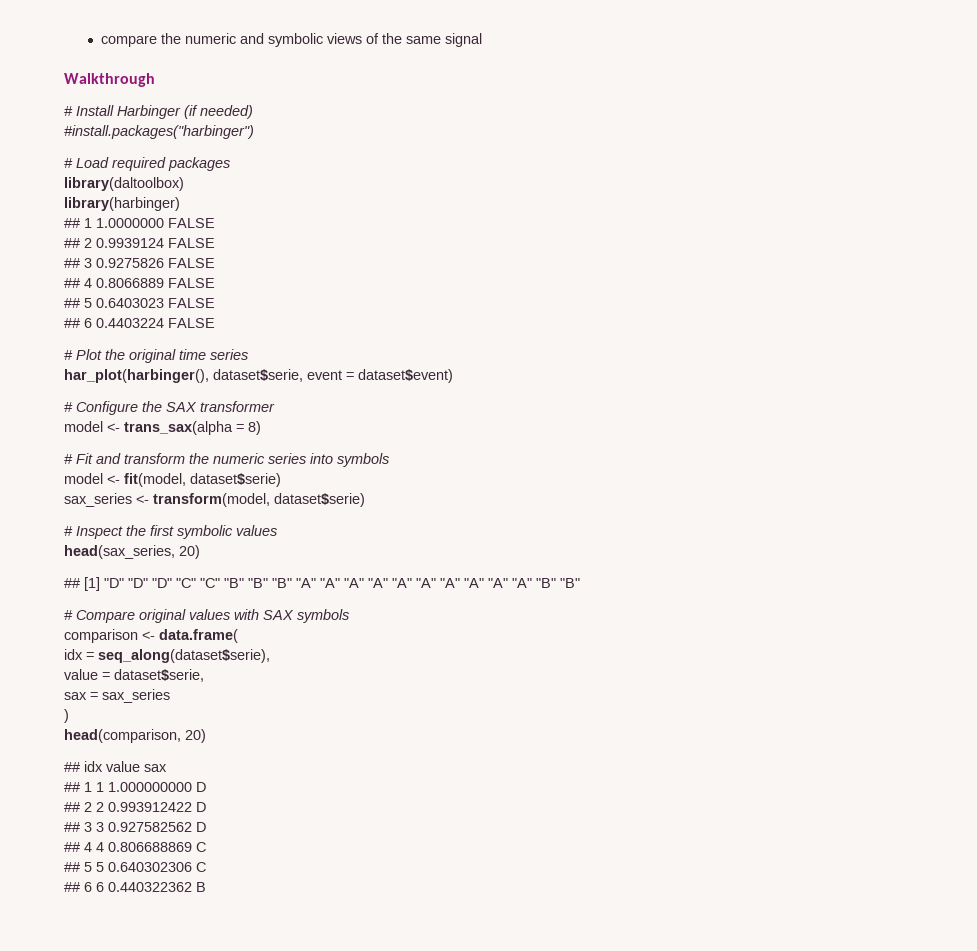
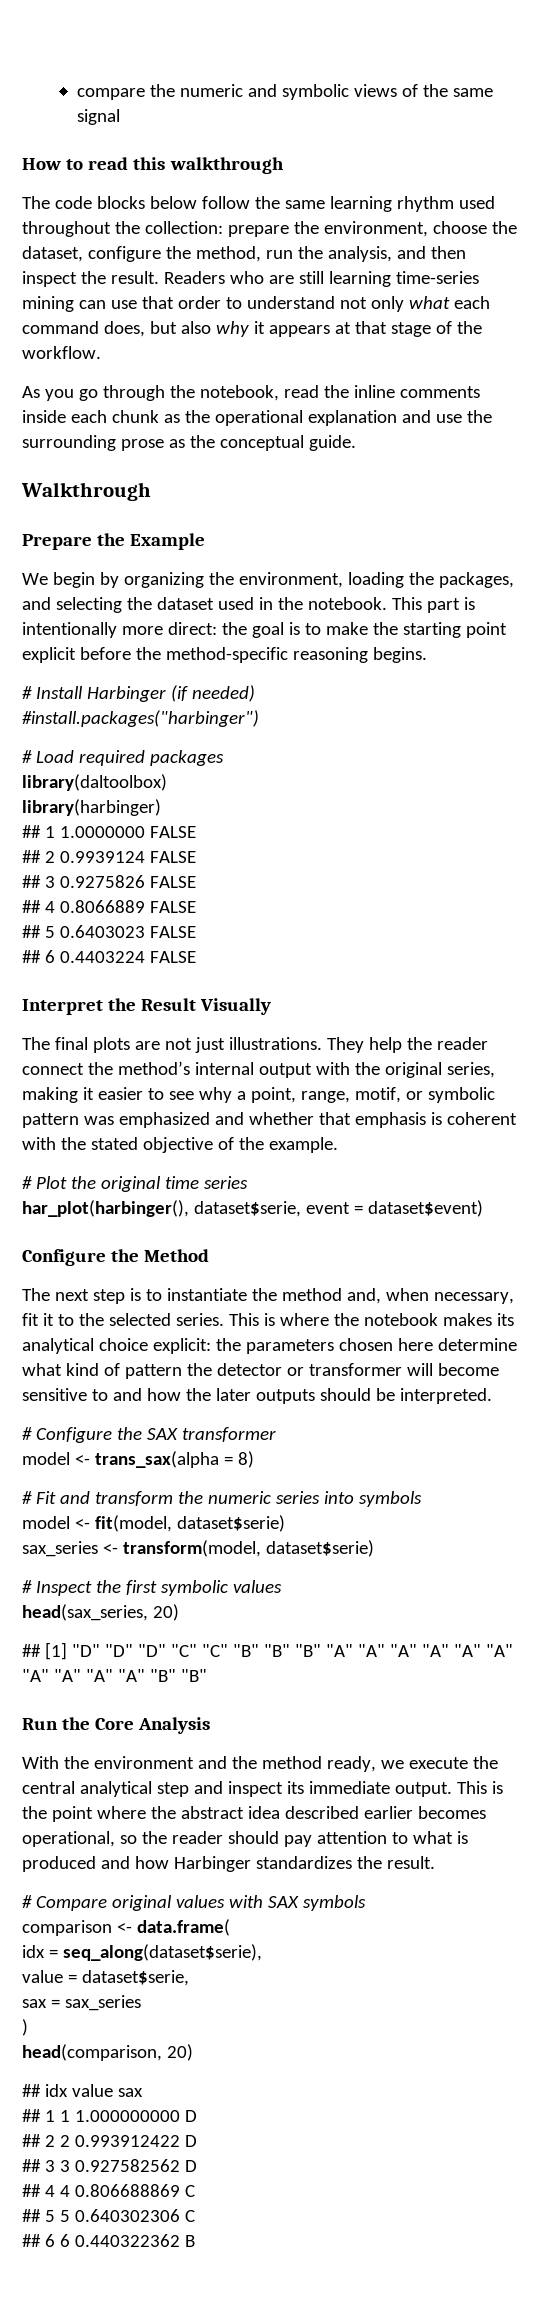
+ How to read this walkthrough
+ The code blocks below follow the same learning rhythm used throughout the collection: prepare the environment, choose the dataset, configure the method, run the analysis, and then inspect the result. Readers who are still learning time-series mining can use that order to understand not only what each command does, but also why it appears at that stage of the workflow.
+ As you go through the notebook, read the inline comments inside each chunk as the operational explanation and use the surrounding prose as the conceptual guide.
  Walkthrough
+ Prepare the Example
+ We begin by organizing the environment, loading the packages, and selecting the dataset used in the notebook. This part is intentionally more direct: the goal is to make the starting point explicit before the method-specific reasoning begins.
+ Interpret the Result Visually
+ The final plots are not just illustrations. They help the reader connect the method’s internal output with the original series, making it easier to see why a point, range, motif, or symbolic pattern was emphasized and whether that emphasis is coherent with the stated objective of the example.
+ Configure the Method
+ The next step is to instantiate the method and, when necessary, fit it to the selected series. This is where the notebook makes its analytical choice explicit: the parameters chosen here determine what kind of pattern the detector or transformer will become sensitive to and how the later outputs should be interpreted.
+ Run the Core Analysis
+ With the environment and the method ready, we execute the central analytical step and inspect its immediate output. This is the point where the abstract idea described earlier becomes operational, so the reader should pay attention to what is produced and how Harbinger standardizes the result.

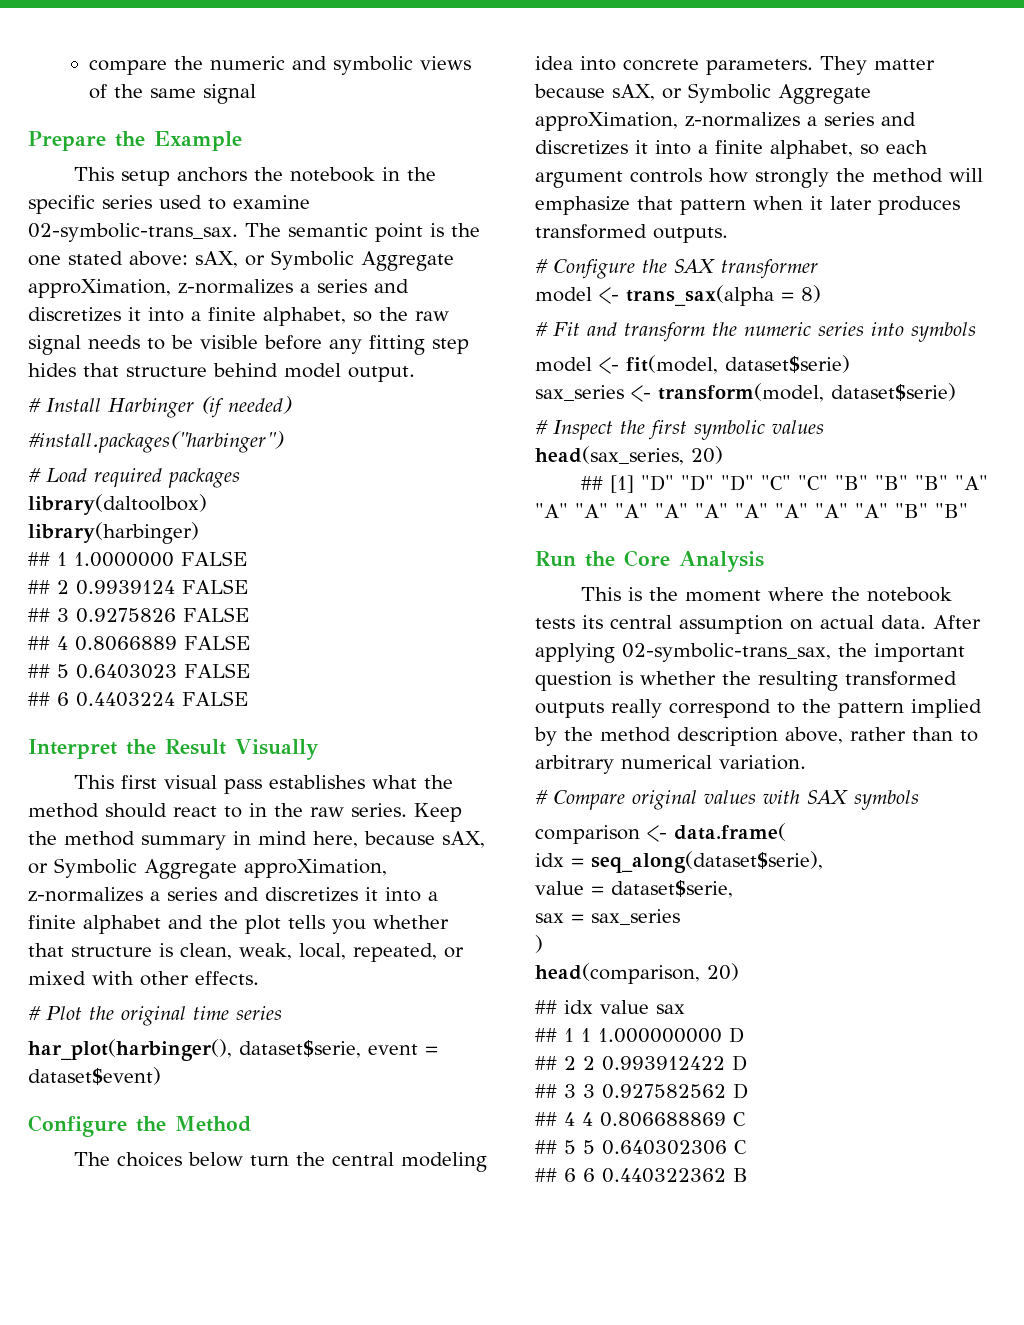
- How to read this walkthrough
- The code blocks below follow the same learning rhythm used throughout the collection: prepare the environment, choose the dataset, configure the method, run the analysis, and then inspect the result. Readers who are still learning time-series mining can use that order to understand not only what each command does, but also why it appears at that stage of the workflow.
- As you go through the notebook, read the inline comments inside each chunk as the operational explanation and use the surrounding prose as the conceptual guide.
- Walkthrough
  Prepare the Example
- We begin by organizing the environment, loading the packages, and selecting the dataset used in the notebook. This part is intentionally more direct: the goal is to make the starting point explicit before the method-specific reasoning begins.
+ This setup anchors the notebook in the specific series used to examine 02-symbolic-trans_sax. The semantic point is the one stated above: sAX, or Symbolic Aggregate approXimation, z-normalizes a series and discretizes it into a finite alphabet, so the raw signal needs to be visible before any fitting step hides that structure behind model output.
- The final plots are not just illustrations. They help the reader connect the method’s internal output with the original series, making it easier to see why a point, range, motif, or symbolic pattern was emphasized and whether that emphasis is coherent with the stated objective of the example.
+ This first visual pass establishes what the method should react to in the raw series. Keep the method summary in mind here, because sAX, or Symbolic Aggregate approXimation, z-normalizes a series and discretizes it into a finite alphabet and the plot tells you whether that structure is clean, weak, local, repeated, or mixed with other effects.
- The next step is to instantiate the method and, when necessary, fit it to the selected series. This is where the notebook makes its analytical choice explicit: the parameters chosen here determine what kind of pattern the detector or transformer will become sensitive to and how the later outputs should be interpreted.
+ The choices below turn the central modeling idea into concrete parameters. They matter because sAX, or Symbolic Aggregate approXimation, z-normalizes a series and discretizes it into a finite alphabet, so each argument controls how strongly the method will emphasize that pattern when it later produces transformed outputs.
- With the environment and the method ready, we execute the central analytical step and inspect its immediate output. This is the point where the abstract idea described earlier becomes operational, so the reader should pay attention to what is produced and how Harbinger standardizes the result.
+ This is the moment where the notebook tests its central assumption on actual data. After applying 02-symbolic-trans_sax, the important question is whether the resulting transformed outputs really correspond to the pattern implied by the method description above, rather than to arbitrary numerical variation.

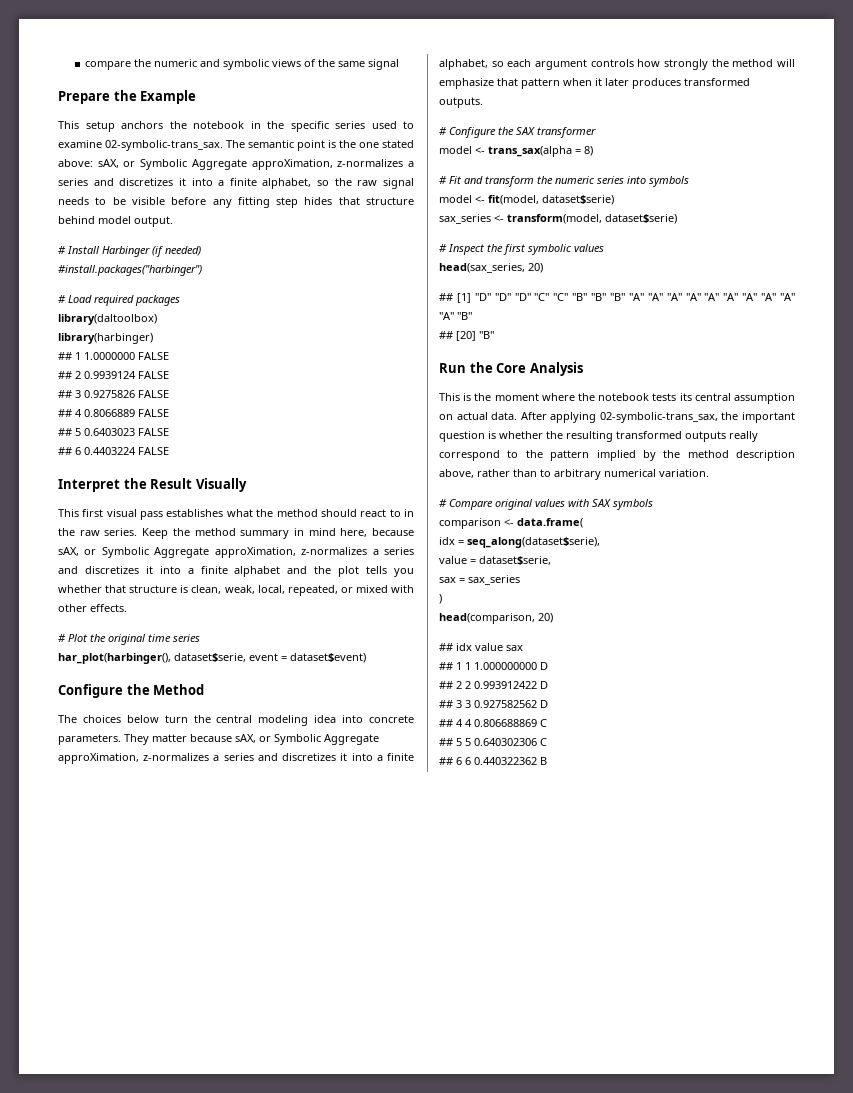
- ## [1] "D" "D" "D" "C" "C" "B" "B" "B" "A" "A" "A" "A" "A" "A" "A" "A" "A" "A" "B" "B"
+ ## [1] "D" "D" "D" "C" "C" "B" "B" "B" "A" "A" "A" "A" "A" "A" "A" "A" "A" "A" "B"
+ ## [20] "B"

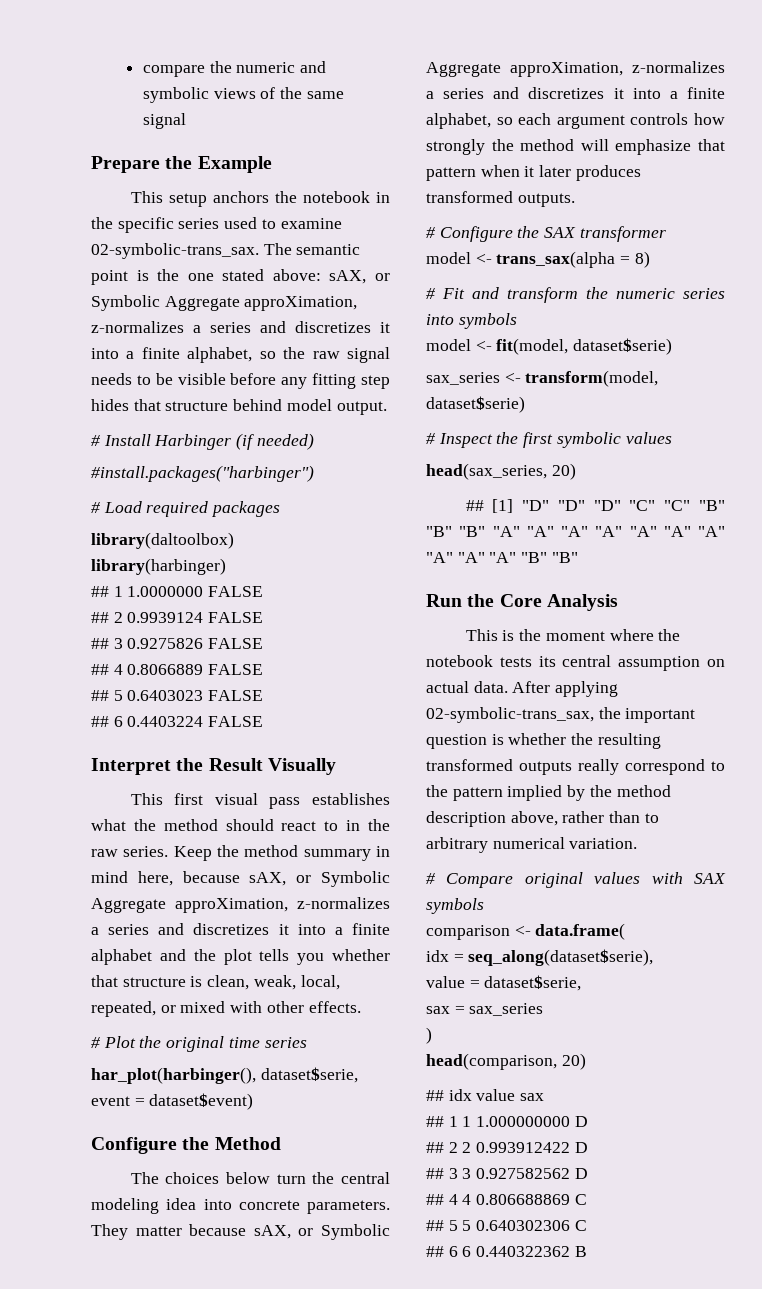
- ## [1] "D" "D" "D" "C" "C" "B" "B" "B" "A" "A" "A" "A" "A" "A" "A" "A" "A" "A" "B"
- ## [20] "B"
+ ## [1] "D" "D" "D" "C" "C" "B" "B" "B" "A" "A" "A" "A" "A" "A" "A" "A" "A" "A" "B" "B"

